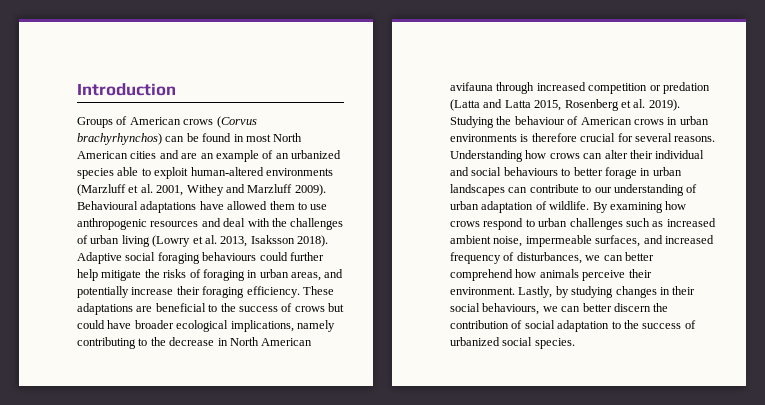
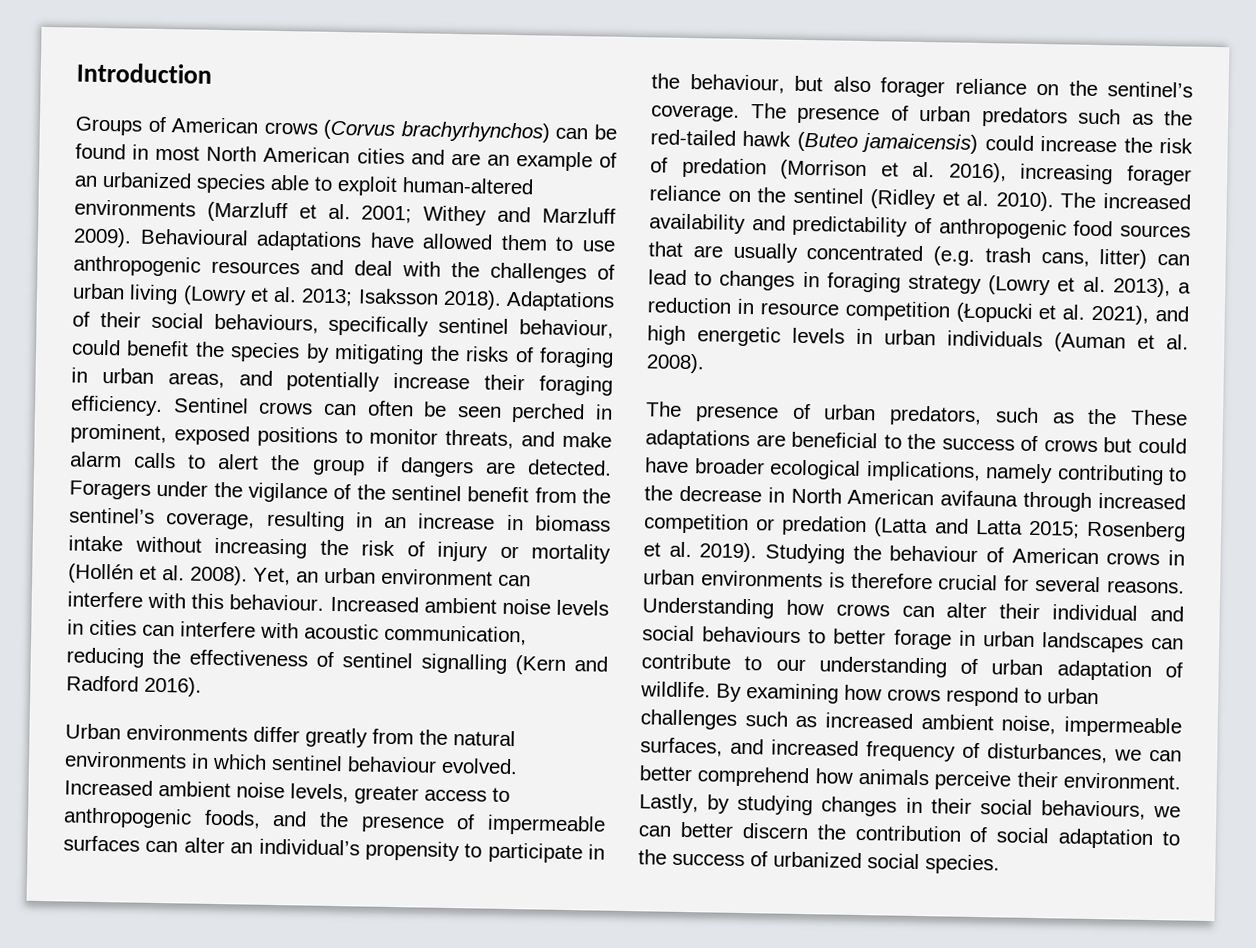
- Groups of American crows (Corvus brachyrhynchos) can be found in most North American cities and are an example of an urbanized species able to exploit human-altered environments (Marzluff et al. 2001, Withey and Marzluff 2009).
+ Groups of American crows (Corvus brachyrhynchos) can be found in most North American cities and are an example of an urbanized species able to exploit human-altered environments (Marzluff et al. 2001; Withey and Marzluff 2009).
- Behavioural adaptations have allowed them to use anthropogenic resources and deal with the challenges of urban living (Lowry et al. 2013, Isaksson 2018).
+ Behavioural adaptations have allowed them to use anthropogenic resources and deal with the challenges of urban living (Lowry et al. 2013; Isaksson 2018).
- Adaptive social foraging behaviours could further help mitigate the risks of foraging in urban areas, and potentially increase their foraging efficiency.
+ Adaptations of their social behaviours, specifically sentinel behaviour, could benefit the species by mitigating the risks of foraging in urban areas, and potentially increase their foraging efficiency.
- These adaptations are beneficial to the success of crows but could have broader ecological implications, namely contributing to the decrease in North American avifauna through increased competition or predation (Latta and Latta 2015, Rosenberg et al. 2019).
+ Sentinel crows can often be seen perched in prominent, exposed positions to monitor threats, and make alarm calls to alert the group if dangers are detected. Foragers under the vigilance of the sentinel benefit from the sentinel’s coverage, resulting in an increase in biomass intake without increasing the risk of injury or mortality (Hollén et al. 2008). Yet, an urban environment can interfere with this behaviour. Increased ambient noise levels in cities can interfere with acoustic communication, reducing the effectiveness of sentinel signalling (Kern and Radford 2016).
+ Urban environments differ greatly from the natural environments in which sentinel behaviour evolved. Increased ambient noise levels, greater access to anthropogenic foods, and the presence of impermeable surfaces can alter an individual’s propensity to participate in the behaviour, but also forager reliance on the sentinel’s coverage. The presence of urban predators such as the red-tailed hawk (Buteo jamaicensis) could increase the risk of predation (Morrison et al. 2016), increasing forager reliance on the sentinel (Ridley et al. 2010). The increased availability and predictability of anthropogenic food sources that are usually concentrated (e.g. trash cans, litter) can lead to changes in foraging strategy (Lowry et al. 2013), a reduction in resource competition (Łopucki et al. 2021), and high energetic levels in urban individuals (Auman et al. 2008).
+ The presence of urban predators, such as the These adaptations are beneficial to the success of crows but could have broader ecological implications, namely contributing to the decrease in North American avifauna through increased competition or predation (Latta and Latta 2015; Rosenberg et al. 2019).

